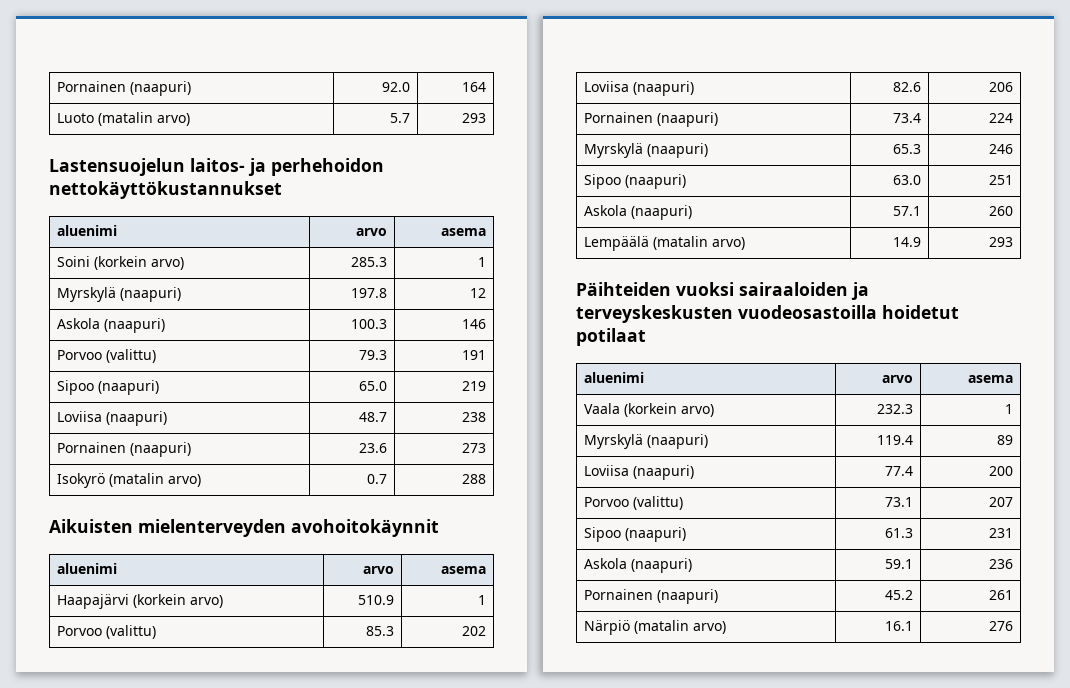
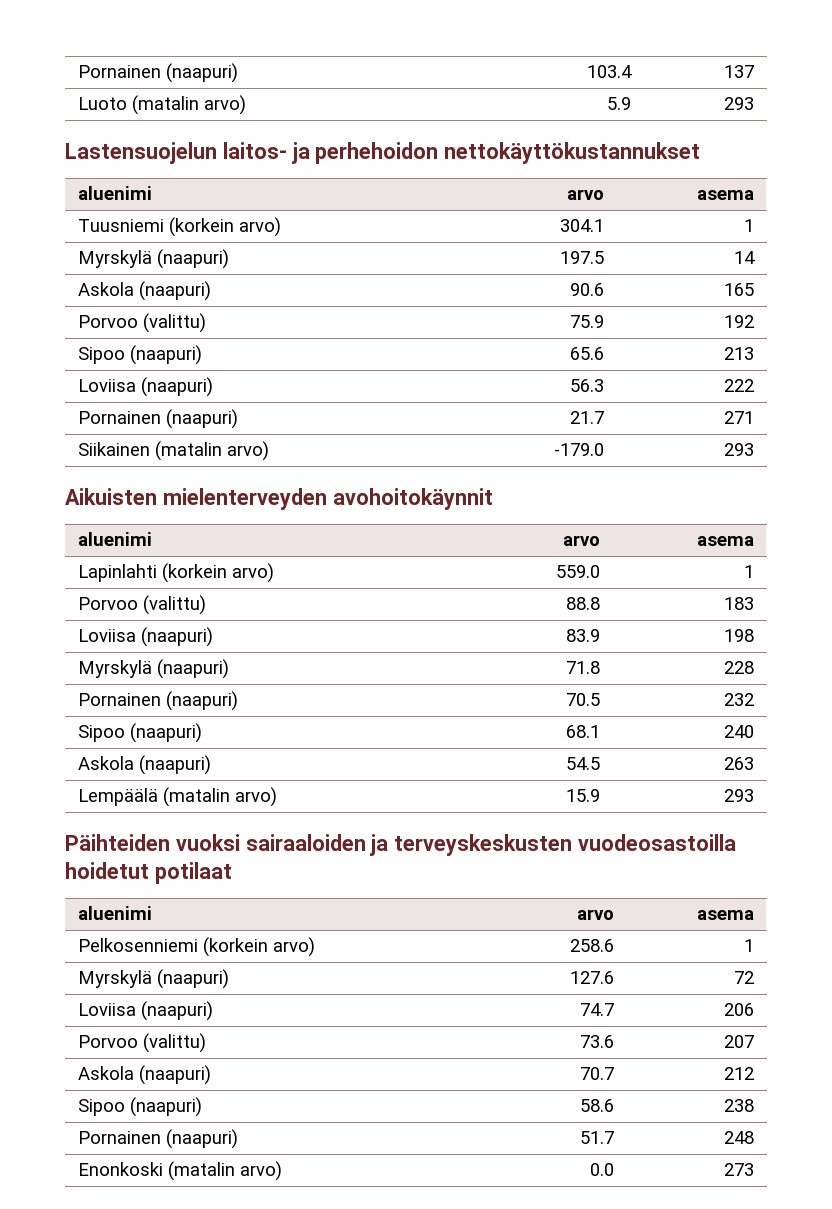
- Pornainen (naapuri) | 92.0 | 164
+ Pornainen (naapuri) | 103.4 | 137
- Luoto (matalin arvo) | 5.7 | 293
+ Luoto (matalin arvo) | 5.9 | 293
- Soini (korkein arvo) | 285.3 | 1
- Myrskylä (naapuri) | 197.8 | 12
- Askola (naapuri) | 100.3 | 146
- Porvoo (valittu) | 79.3 | 191
- Sipoo (naapuri) | 65.0 | 219
- Loviisa (naapuri) | 48.7 | 238
- Pornainen (naapuri) | 23.6 | 273
- Isokyrö (matalin arvo) | 0.7 | 288
+ Tuusniemi (korkein arvo) | 304.1 | 1
+ Myrskylä (naapuri) | 197.5 | 14
+ Askola (naapuri) | 90.6 | 165
+ Porvoo (valittu) | 75.9 | 192
+ Sipoo (naapuri) | 65.6 | 213
+ Loviisa (naapuri) | 56.3 | 222
+ Pornainen (naapuri) | 21.7 | 271
+ Siikainen (matalin arvo) | -179.0 | 293
- Haapajärvi (korkein arvo) | 510.9 | 1
+ Lapinlahti (korkein arvo) | 559.0 | 1
- Porvoo (valittu) | 85.3 | 202
- Loviisa (naapuri) | 82.6 | 206
- Pornainen (naapuri) | 73.4 | 224
- Myrskylä (naapuri) | 65.3 | 246
- Sipoo (naapuri) | 63.0 | 251
- Askola (naapuri) | 57.1 | 260
+ Porvoo (valittu) | 88.8 | 183
+ Loviisa (naapuri) | 83.9 | 198
+ Myrskylä (naapuri) | 71.8 | 228
+ Pornainen (naapuri) | 70.5 | 232
+ Sipoo (naapuri) | 68.1 | 240
+ Askola (naapuri) | 54.5 | 263
- Lempäälä (matalin arvo) | 14.9 | 293
+ Lempäälä (matalin arvo) | 15.9 | 293
- Vaala (korkein arvo) | 232.3 | 1
- Myrskylä (naapuri) | 119.4 | 89
- Loviisa (naapuri) | 77.4 | 200
- Porvoo (valittu) | 73.1 | 207
+ Pelkosenniemi (korkein arvo) | 258.6 | 1
+ Myrskylä (naapuri) | 127.6 | 72
+ Loviisa (naapuri) | 74.7 | 206
+ Porvoo (valittu) | 73.6 | 207
- Sipoo (naapuri) | 61.3 | 231
- Askola (naapuri) | 59.1 | 236
- Pornainen (naapuri) | 45.2 | 261
- Närpiö (matalin arvo) | 16.1 | 276
+ Askola (naapuri) | 70.7 | 212
+ Sipoo (naapuri) | 58.6 | 238
+ Pornainen (naapuri) | 51.7 | 248
+ Enonkoski (matalin arvo) | 0.0 | 273

